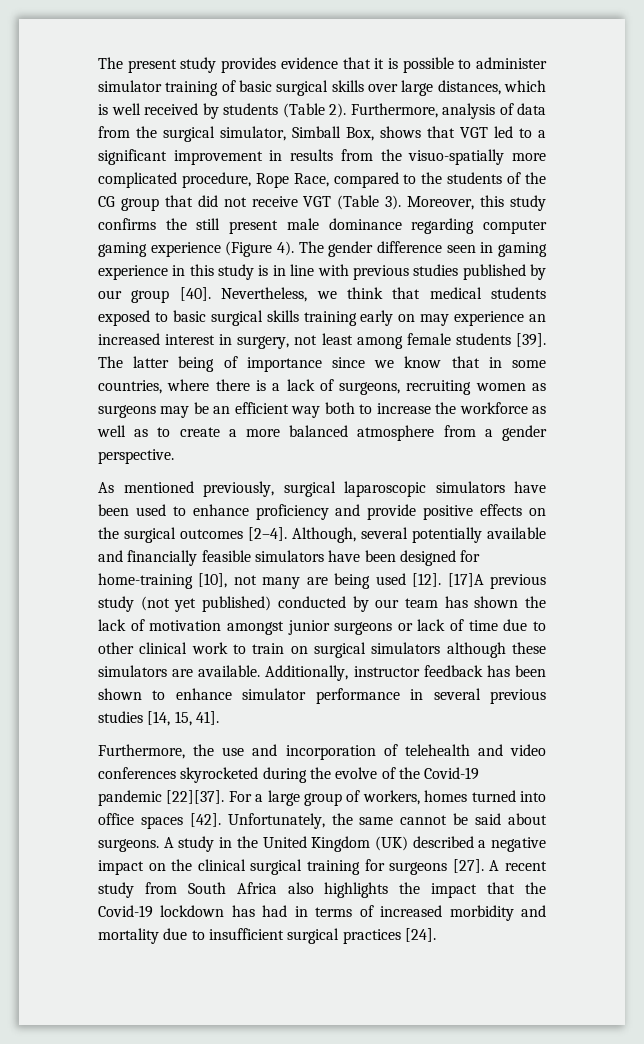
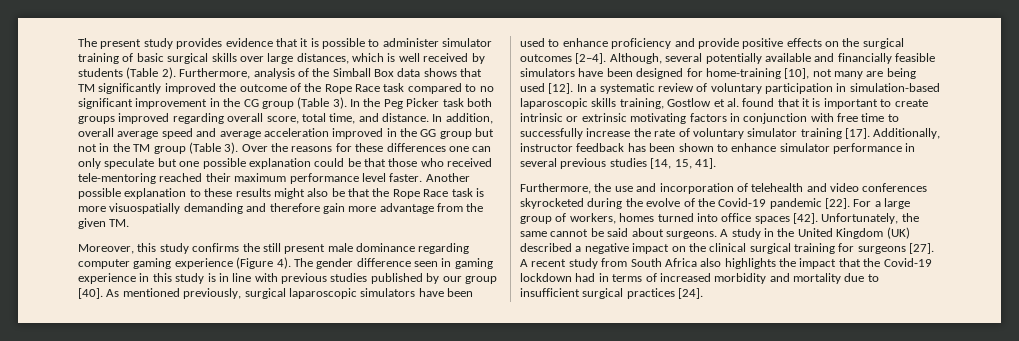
- Furthermore, analysis of data from the surgical simulator, Simball Box, shows that VGT led to a significant improvement in results from the visuo-spatially more complicated procedure, Rope Race, compared to the students of the CG group that did not receive VGT (Table 3). Moreover, this study confirms the still present male dominance regarding computer gaming experience (Figure 4).
+ Furthermore, analysis of the Simball Box data shows that TM significantly improved the outcome of the Rope Race task compared to no significant improvement in the CG group (Table 3). In the Peg Picker task both groups improved regarding overall score, total time, and distance. In addition, overall average speed and average acceleration improved in the GG group but not in the TM group (Table 3). Over the reasons for these differences one can only speculate but one possible explanation could be that those who received tele-mentoring reached their maximum performance level faster. Another possible explanation to these results might also be that the Rope Race task is more visuospatially demanding and therefore gain more advantage from the given TM.
+ Moreover, this study confirms the still present male dominance regarding computer gaming experience (Figure 4).
- The gender difference seen in gaming experience in this study is in line with previous studies published by our group [40]. Nevertheless, we think that medical students exposed to basic surgical skills training early on may experience an increased interest in surgery, not least among female students [39]. The latter being of importance since we know that in some countries, where there is a lack of surgeons, recruiting women as surgeons may be an efficient way both to increase the workforce as well as to create a more balanced atmosphere from a gender perspective.
- As mentioned previously, surgical laparoscopic simulators have been used to enhance proficiency and provide positive effects on the surgical outcomes [2–4].
+ The gender difference seen in gaming experience in this study is in line with previous studies published by our group [40]. As mentioned previously, surgical laparoscopic simulators have been used to enhance proficiency and provide positive effects on the surgical outcomes [2–4].
- [17]A previous study (not yet published) conducted by our team has shown the lack of motivation amongst junior surgeons or lack of time due to other clinical work to train on surgical simulators although these simulators are available.
+ In a systematic review of voluntary participation in simulation-based laparoscopic skills training, Gostlow et al. found that it is important to create intrinsic or extrinsic motivating factors in conjunction with free time to successfully increase the rate of voluntary simulator training [17].
- Furthermore, the use and incorporation of telehealth and video conferences skyrocketed during the evolve of the Covid-19 pandemic [22][37].
+ Furthermore, the use and incorporation of telehealth and video conferences skyrocketed during the evolve of the Covid-19 pandemic [22].
- A recent study from South Africa also highlights the impact that the Covid-19 lockdown has had in terms of increased morbidity and mortality due to insufficient surgical practices [24].
+ A recent study from South Africa also highlights the impact that the Covid-19 lockdown had in terms of increased morbidity and mortality due to insufficient surgical practices [24].

